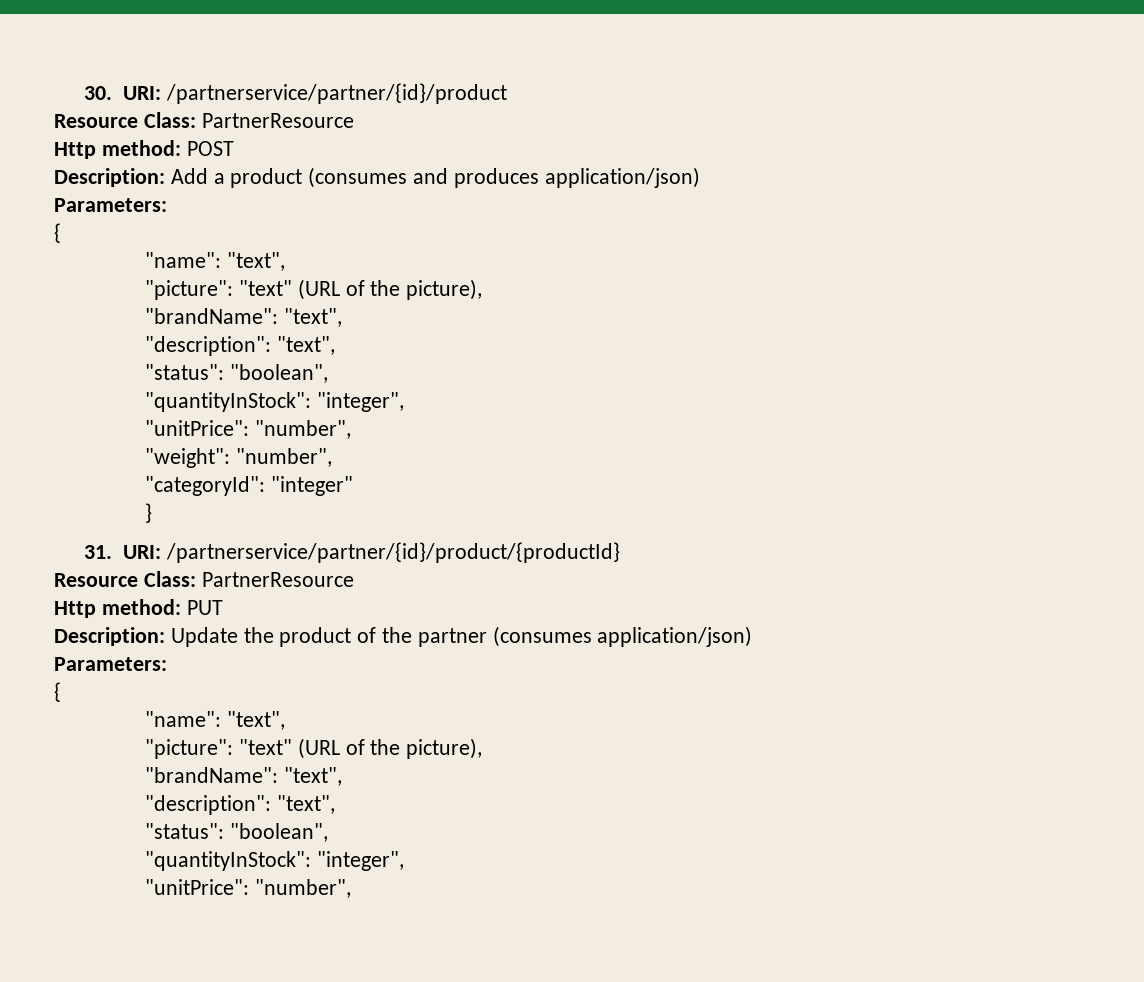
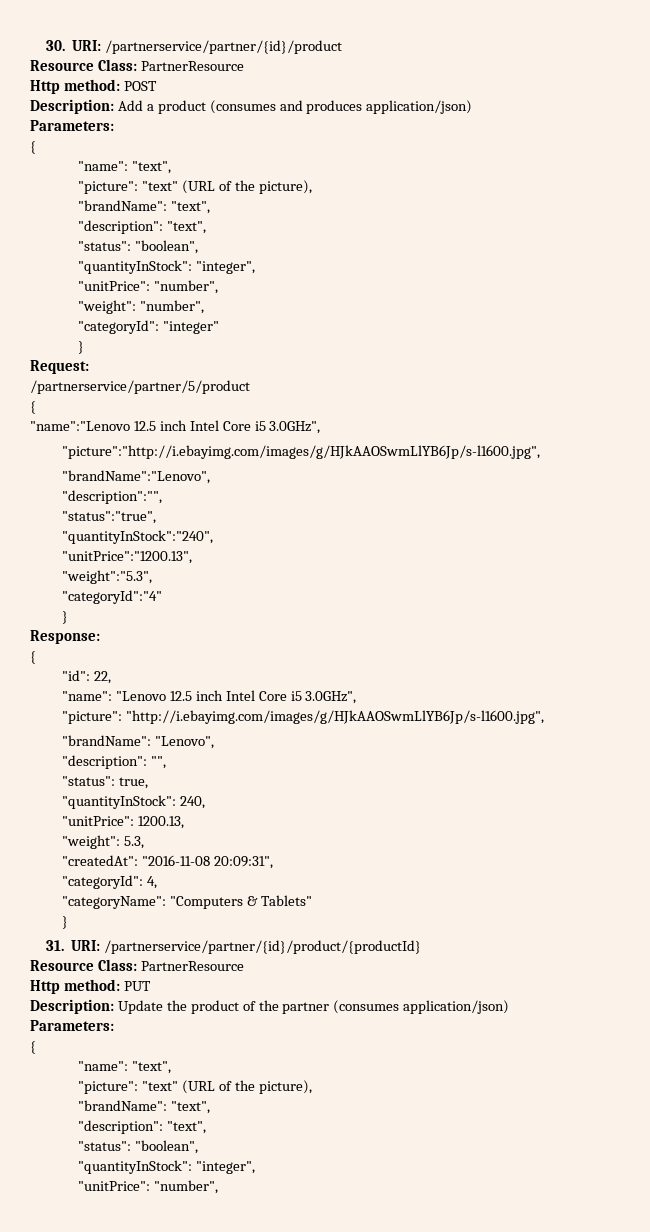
+ Request:
+ /partnerservice/partner/5/product
+ {
+ "name":"Lenovo 12.5 inch Intel Core i5 3.0GHz",
+ "picture":"http://i.ebayimg.com/images/g/HJkAAOSwmLlYB6Jp/s-l1600.jpg",
+ "brandName":"Lenovo",
+ "description":"",
+ "status":"true",
+ "quantityInStock":"240",
+ "unitPrice":"1200.13",
+ "weight":"5.3",
+ "categoryId":"4"
+ }
+ Response:
+ {
+ "id": 22,
+ "name": "Lenovo 12.5 inch Intel Core i5 3.0GHz",
+ "picture": "http://i.ebayimg.com/images/g/HJkAAOSwmLlYB6Jp/s-l1600.jpg",
+ "brandName": "Lenovo",
+ "description": "",
+ "status": true,
+ "quantityInStock": 240,
+ "unitPrice": 1200.13,
+ "weight": 5.3,
+ "createdAt": "2016-11-08 20:09:31",
+ "categoryId": 4,
+ "categoryName": "Computers & Tablets"
+ }

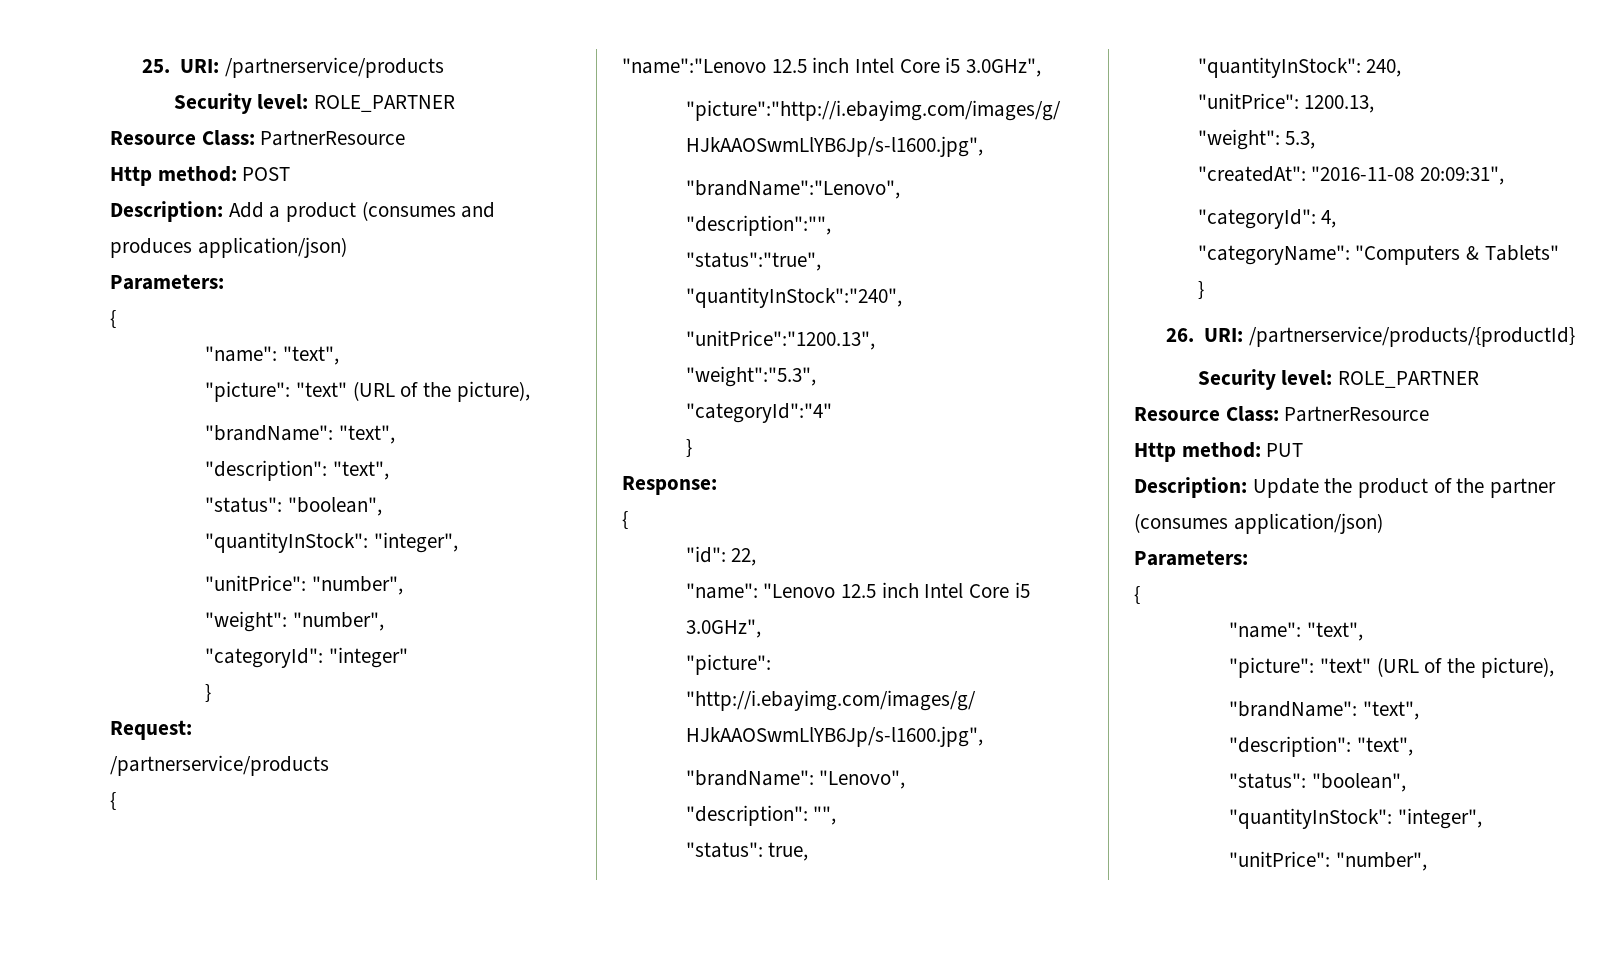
- 30. URI: /partnerservice/partner/{id}/product
+ 25. URI: /partnerservice/products
+ Security level: ROLE_PARTNER
  Request:
- /partnerservice/partner/5/product
+ /partnerservice/products
- 31. URI: /partnerservice/partner/{id}/product/{productId}
+ 26. URI: /partnerservice/products/{productId}
+ Security level: ROLE_PARTNER

